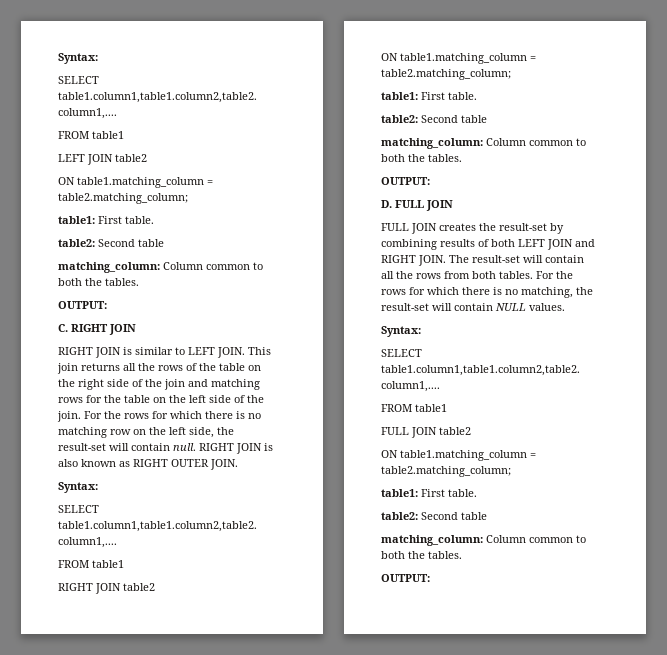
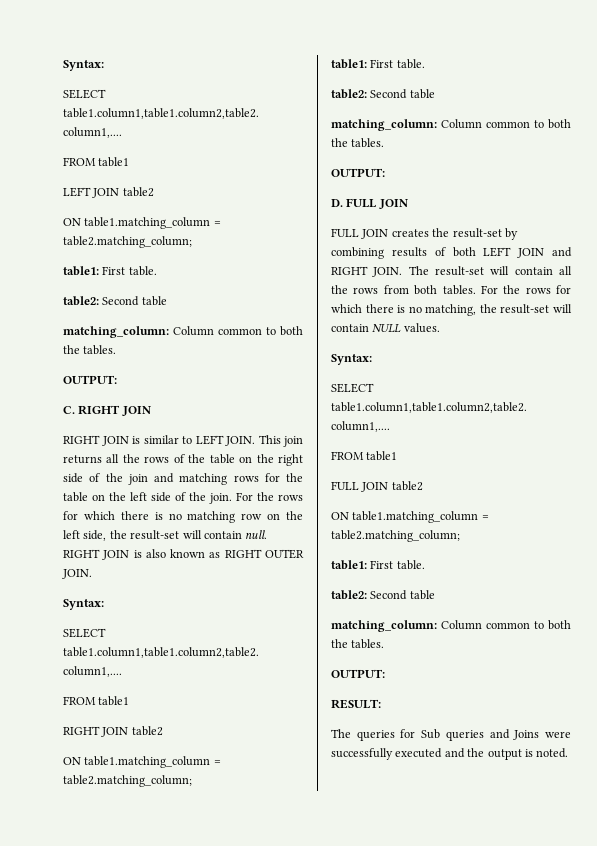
+ RESULT:
+ The queries for Sub queries and Joins were successfully executed and the output is noted.

